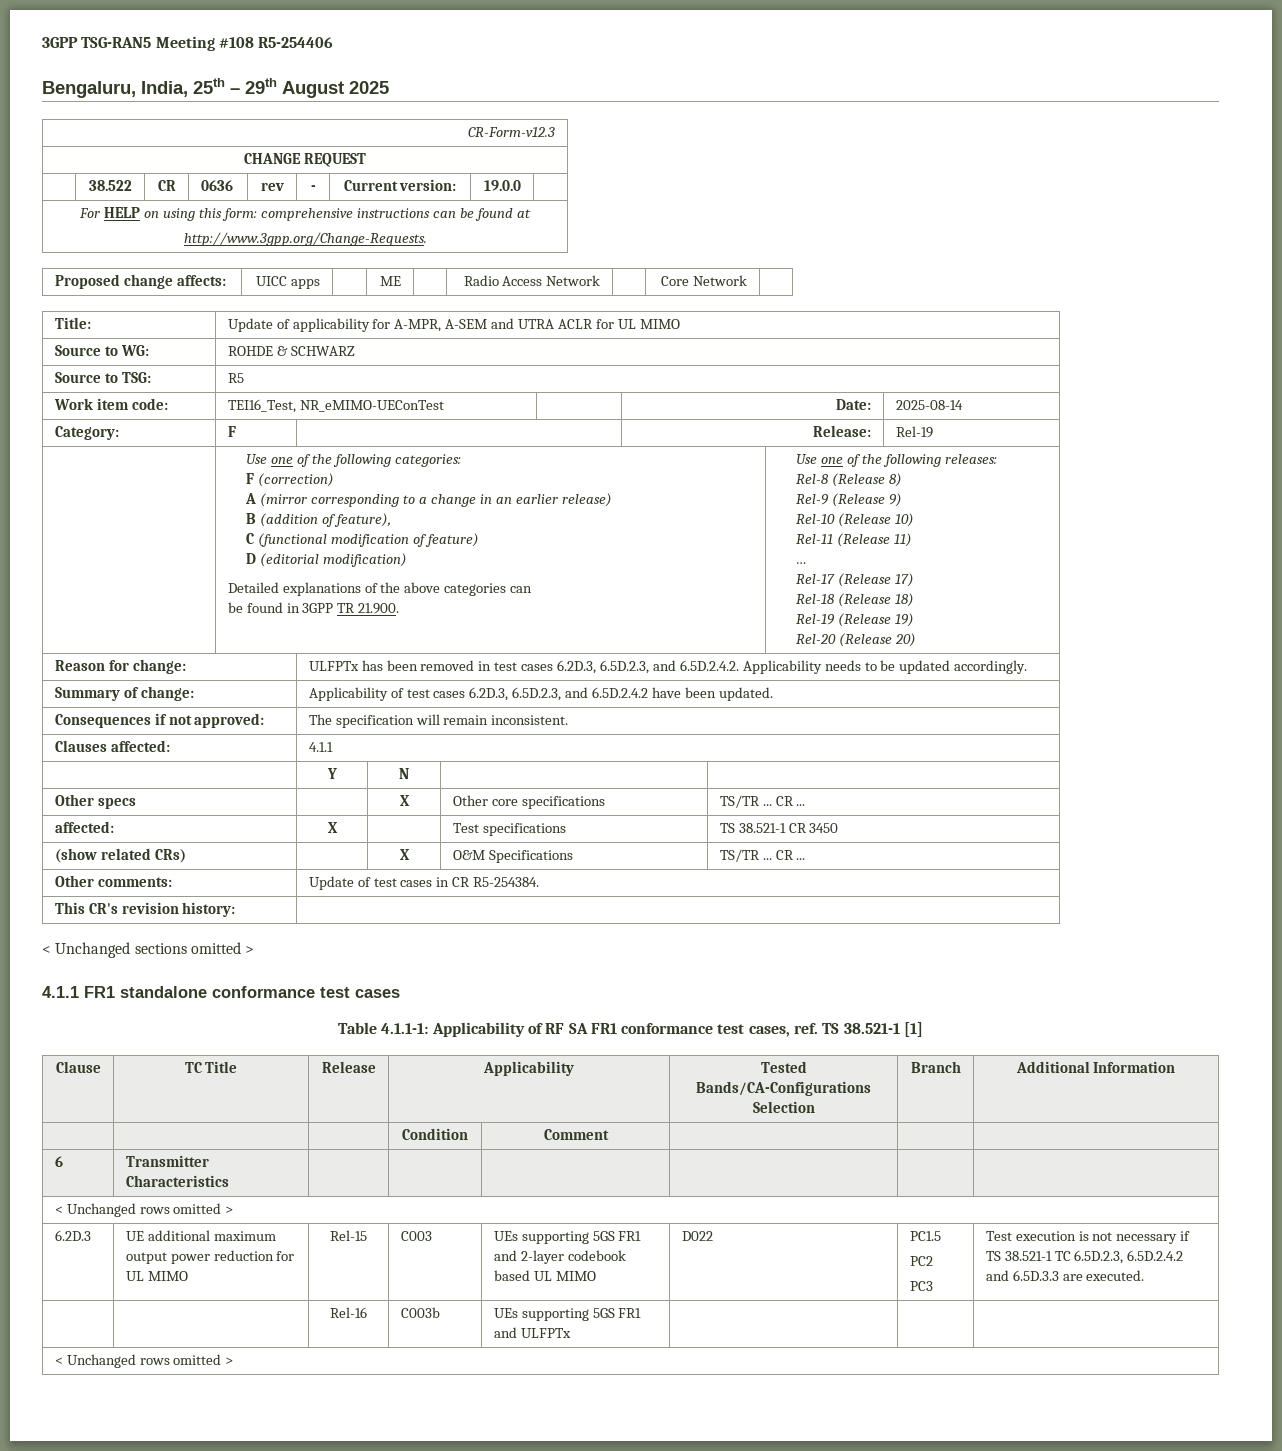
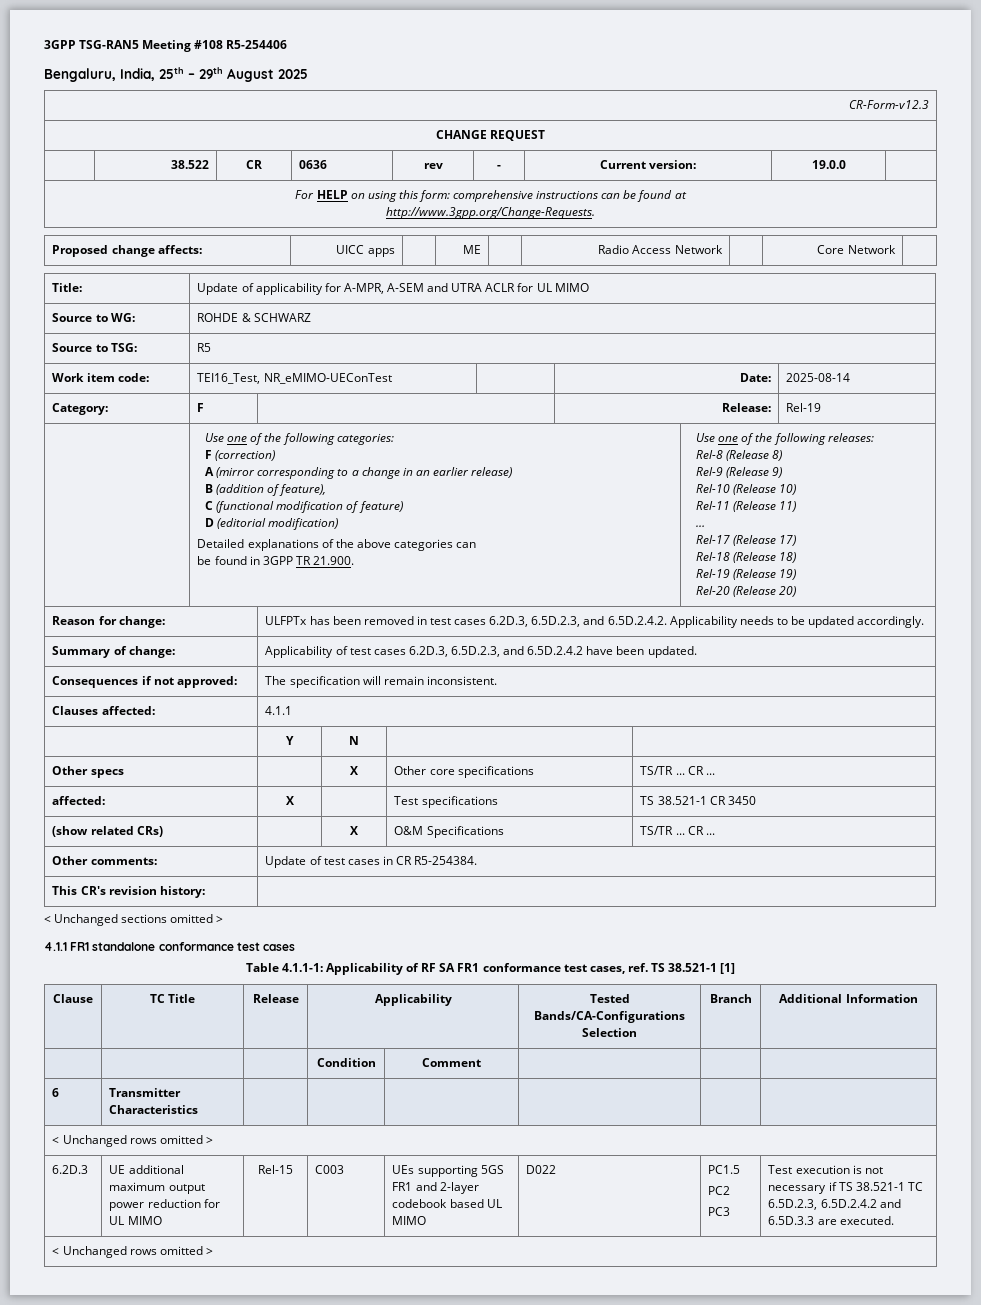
- | | Rel-16 | C003b | UEs supporting 5GS FR1 and ULFPTx | | |

